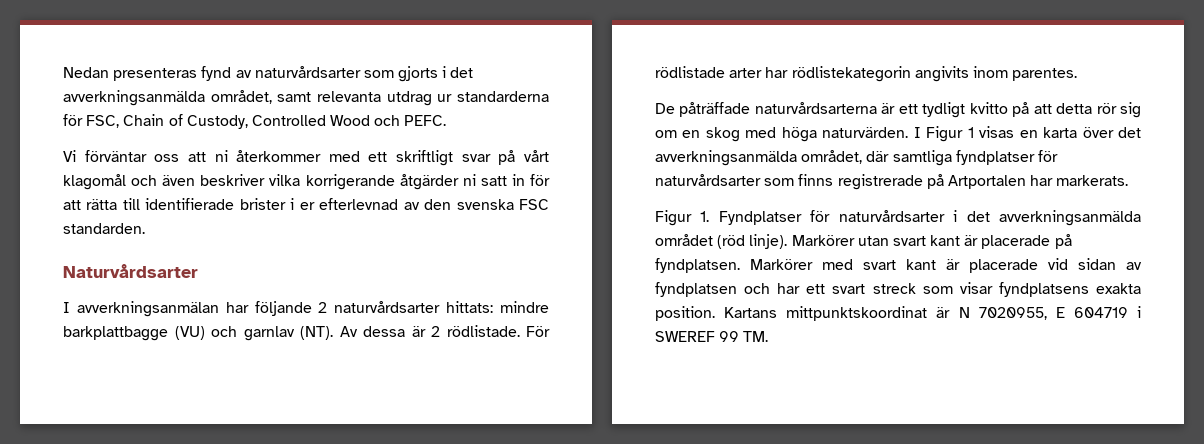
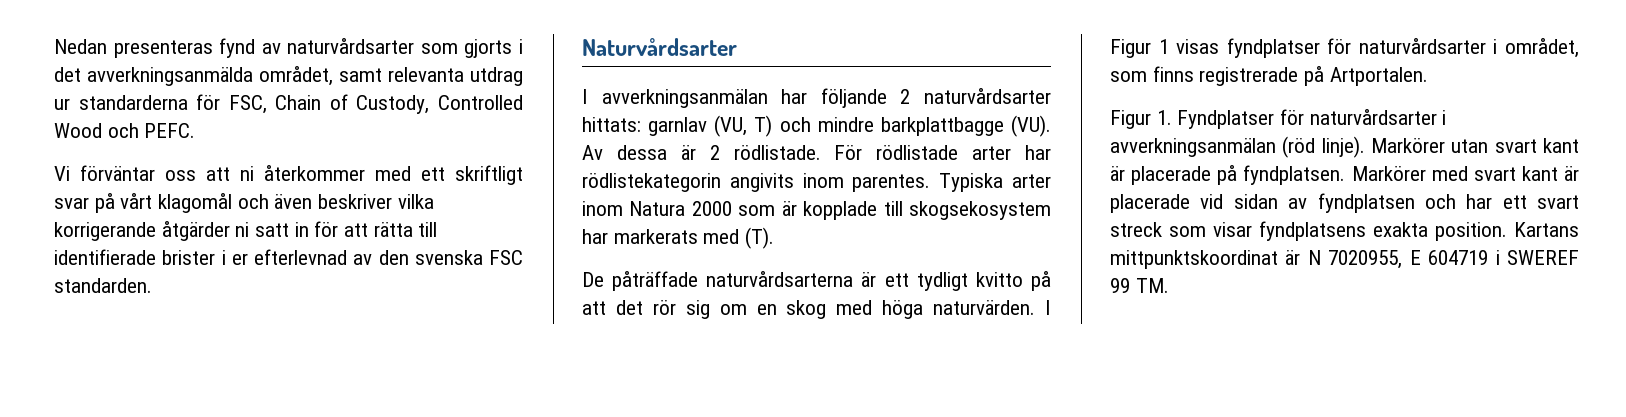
- I avverkningsanmälan har följande 2 naturvårdsarter hittats: mindre barkplattbagge (VU) och garnlav (NT). Av dessa är 2 rödlistade.
+ I avverkningsanmälan har följande 2 naturvårdsarter hittats: garnlav (VU, T) och mindre barkplattbagge (VU). Av dessa är 2 rödlistade.
+ Typiska arter inom Natura 2000 som är kopplade till skogsekosystem har markerats med (T).
- De påträffade naturvårdsarterna är ett tydligt kvitto på att detta rör sig om en skog med höga naturvärden.
+ De påträffade naturvårdsarterna är ett tydligt kvitto på att det rör sig om en skog med höga naturvärden.
- I Figur 1 visas en karta över det avverkningsanmälda området, där samtliga fyndplatser för naturvårdsarter som finns registrerade på Artportalen har markerats.
+ I Figur 1 visas fyndplatser för naturvårdsarter i området, som finns registrerade på Artportalen.
- Figur 1. Fyndplatser för naturvårdsarter i det avverkningsanmälda området (röd linje).
+ Figur 1. Fyndplatser för naturvårdsarter i avverkningsanmälan (röd linje).

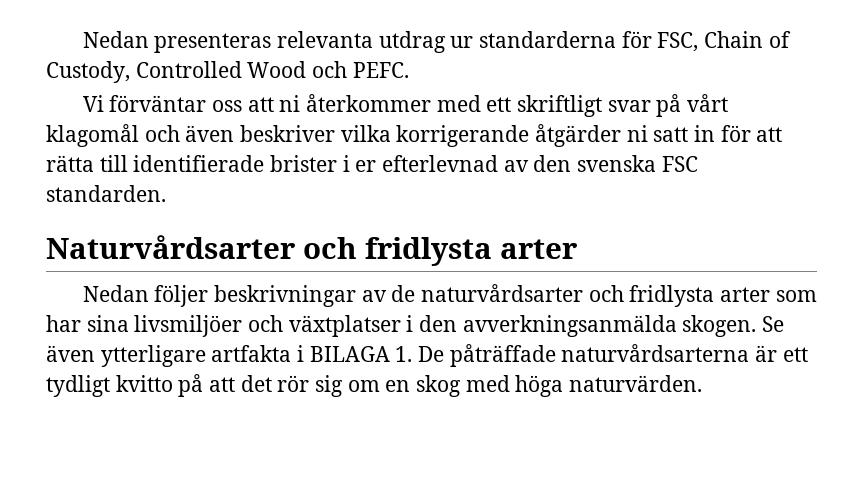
- Nedan presenteras fynd av naturvårdsarter som gjorts i det avverkningsanmälda området, samt relevanta utdrag ur standarderna för FSC, Chain of Custody, Controlled Wood och PEFC.
+ Nedan presenteras relevanta utdrag ur standarderna för FSC, Chain of Custody, Controlled Wood och PEFC.
- Naturvårdsarter
- I avverkningsanmälan har följande 2 naturvårdsarter hittats: garnlav (VU, T) och mindre barkplattbagge (VU). Av dessa är 2 rödlistade. För rödlistade arter har rödlistekategorin angivits inom parentes. Typiska arter inom Natura 2000 som är kopplade till skogsekosystem har markerats med (T).
- De påträffade naturvårdsarterna är ett tydligt kvitto på att det rör sig om en skog med höga naturvärden. I Figur 1 visas fyndplatser för naturvårdsarter i området, som finns registrerade på Artportalen.
- Figur 1. Fyndplatser för naturvårdsarter i avverkningsanmälan (röd linje). Markörer utan svart kant är placerade på fyndplatsen. Markörer med svart kant är placerade vid sidan av fyndplatsen och har ett svart streck som visar fyndplatsens exakta position. Kartans mittpunktskoordinat är N 7020955, E 604719 i SWEREF 99 TM.
+ Naturvårdsarter och fridlysta arter
+ Nedan följer beskrivningar av de naturvårdsarter och fridlysta arter som har sina livsmiljöer och växtplatser i den avverkningsanmälda skogen. Se även ytterligare artfakta i BILAGA 1. De påträffade naturvårdsarterna är ett tydligt kvitto på att det rör sig om en skog med höga naturvärden.

